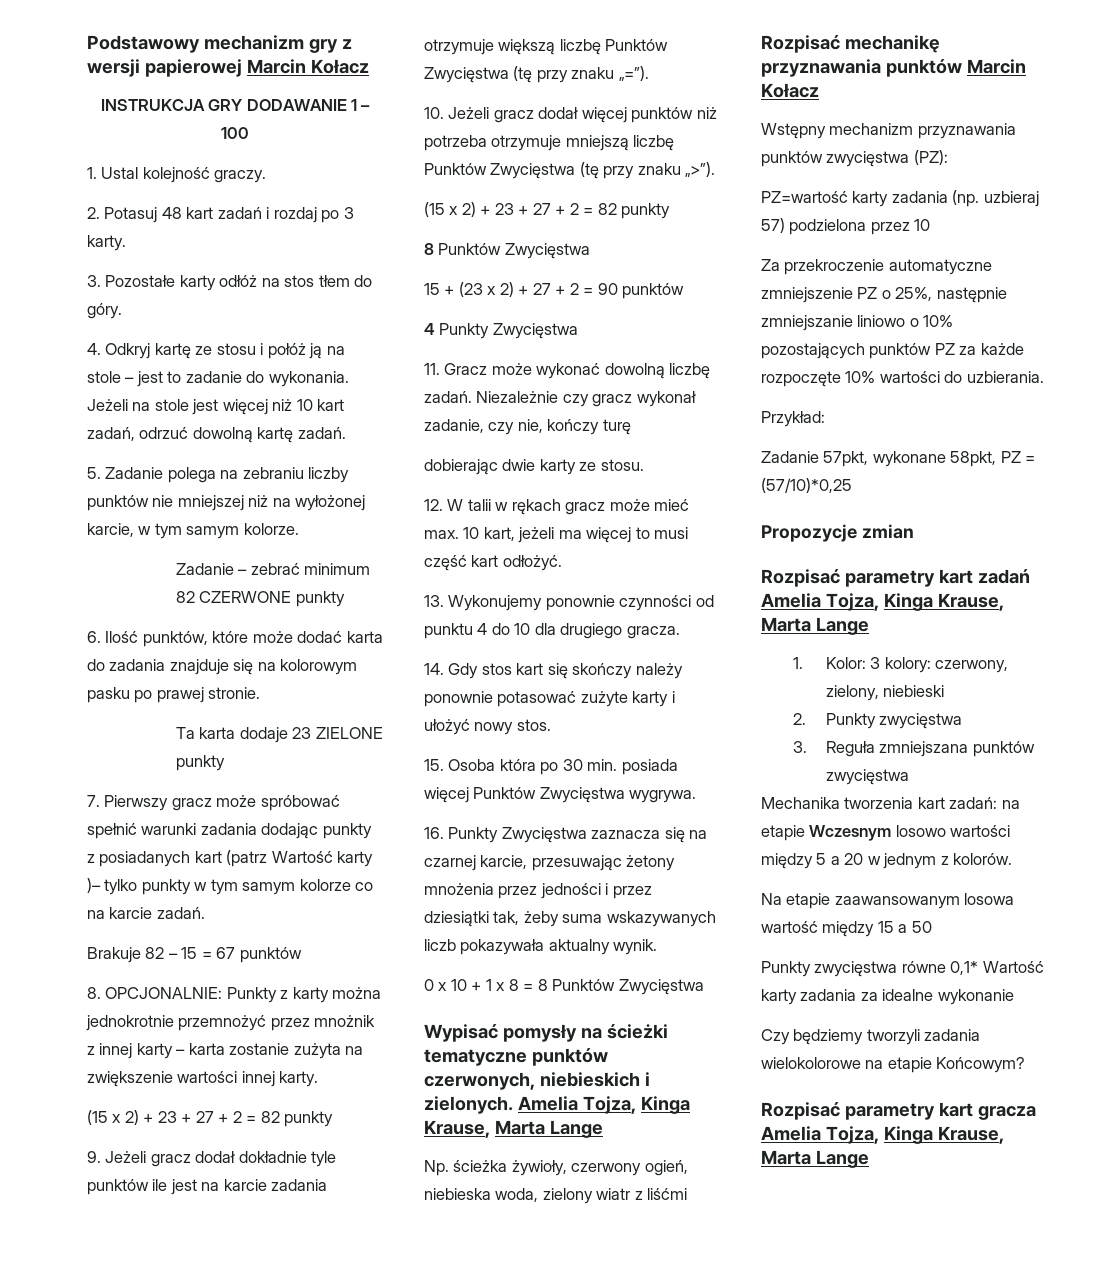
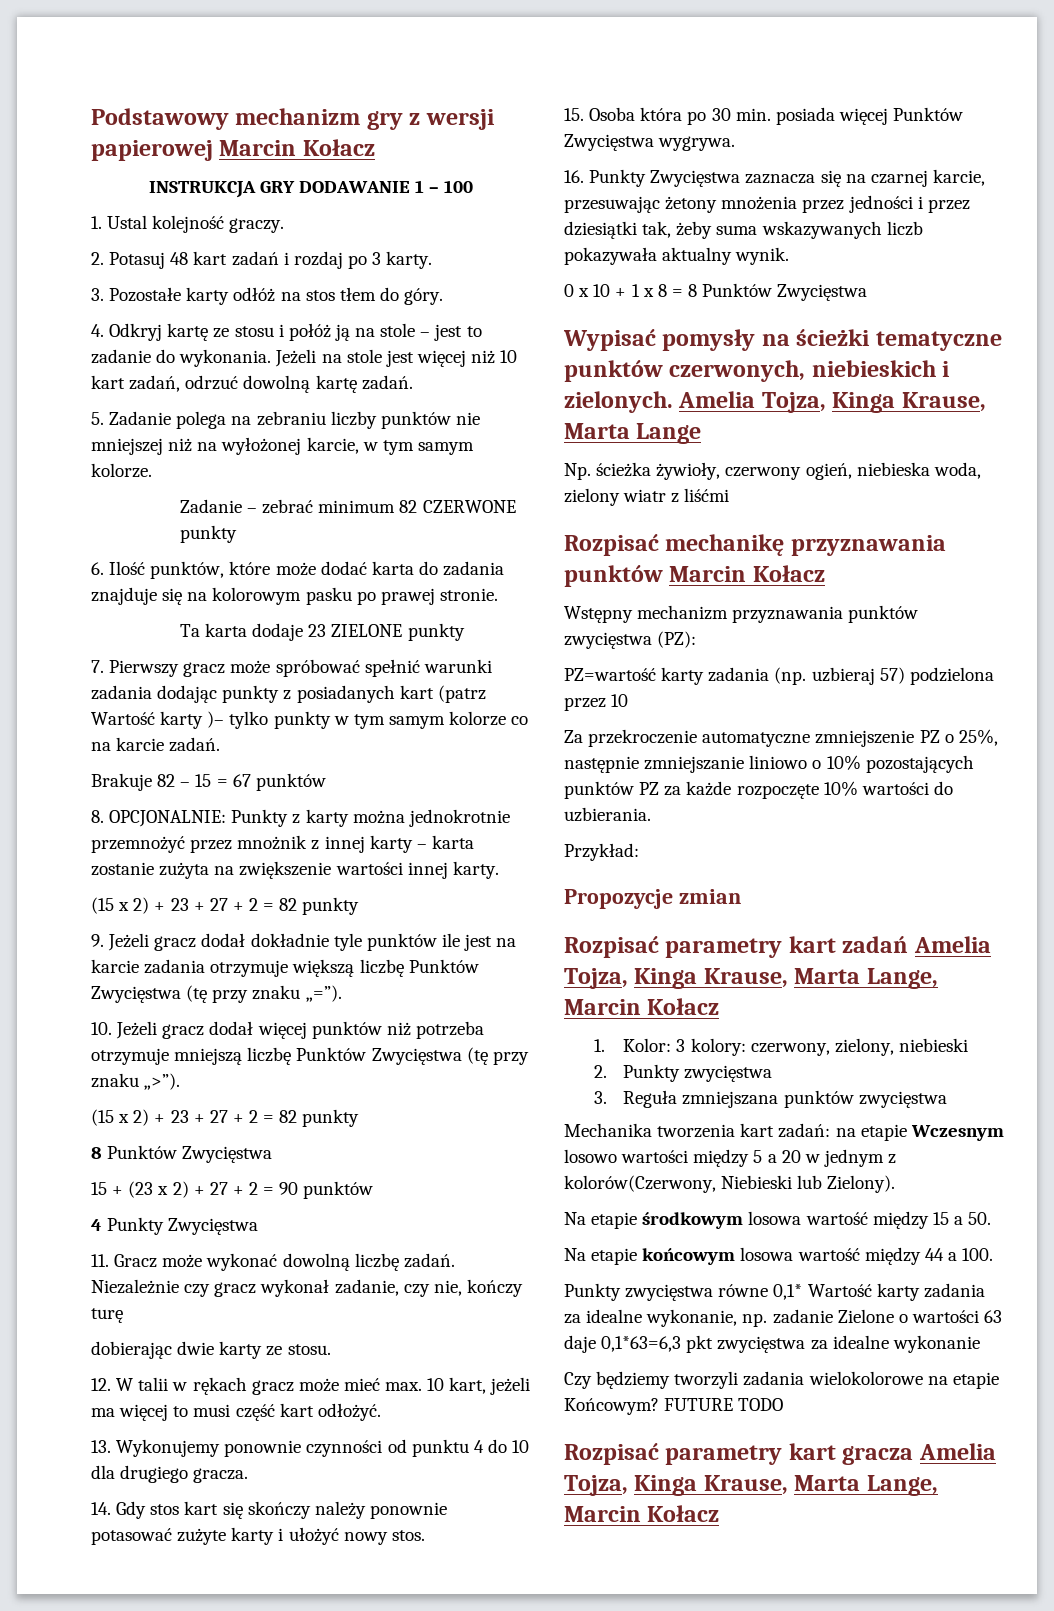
- Zadanie 57pkt, wykonane 58pkt, PZ = (57/10)*0,25
- Rozpisać parametry kart zadań Amelia Tojza, Kinga Krause, Marta Lange
+ Rozpisać parametry kart zadań Amelia Tojza, Kinga Krause, Marta Lange, Marcin Kołacz
- Mechanika tworzenia kart zadań: na etapie Wczesnym losowo wartości między 5 a 20 w jednym z kolorów.
- Na etapie zaawansowanym losowa wartość między 15 a 50
+ Mechanika tworzenia kart zadań: na etapie Wczesnym losowo wartości między 5 a 20 w jednym z kolorów(Czerwony, Niebieski lub Zielony).
+ Na etapie środkowym losowa wartość między 15 a 50.
+ Na etapie końcowym losowa wartość między 44 a 100.
- Punkty zwycięstwa równe 0,1* Wartość karty zadania za idealne wykonanie
+ Punkty zwycięstwa równe 0,1* Wartość karty zadania za idealne wykonanie, np. zadanie Zielone o wartości 63 daje 0,1*63=6,3 pkt zwycięstwa za idealne wykonanie
+ FUTURE TODO
- Rozpisać parametry kart gracza Amelia Tojza, Kinga Krause, Marta Lange
+ Rozpisać parametry kart gracza Amelia Tojza, Kinga Krause, Marta Lange, Marcin Kołacz

